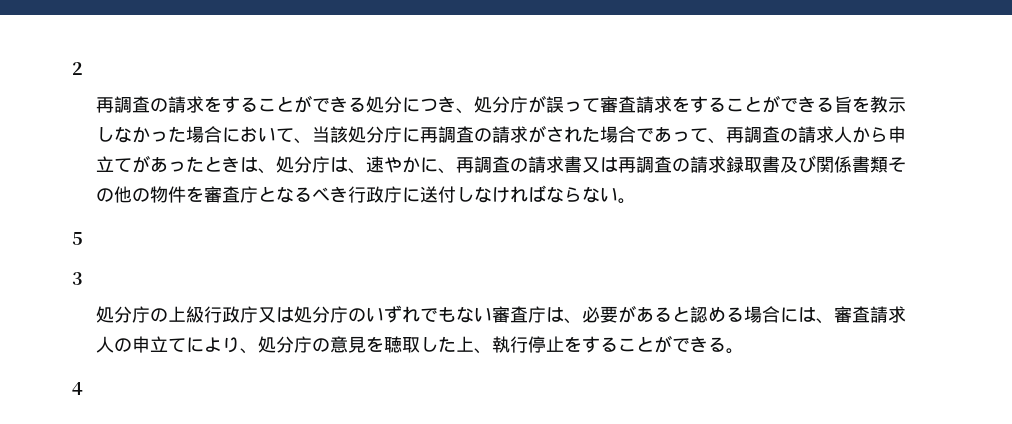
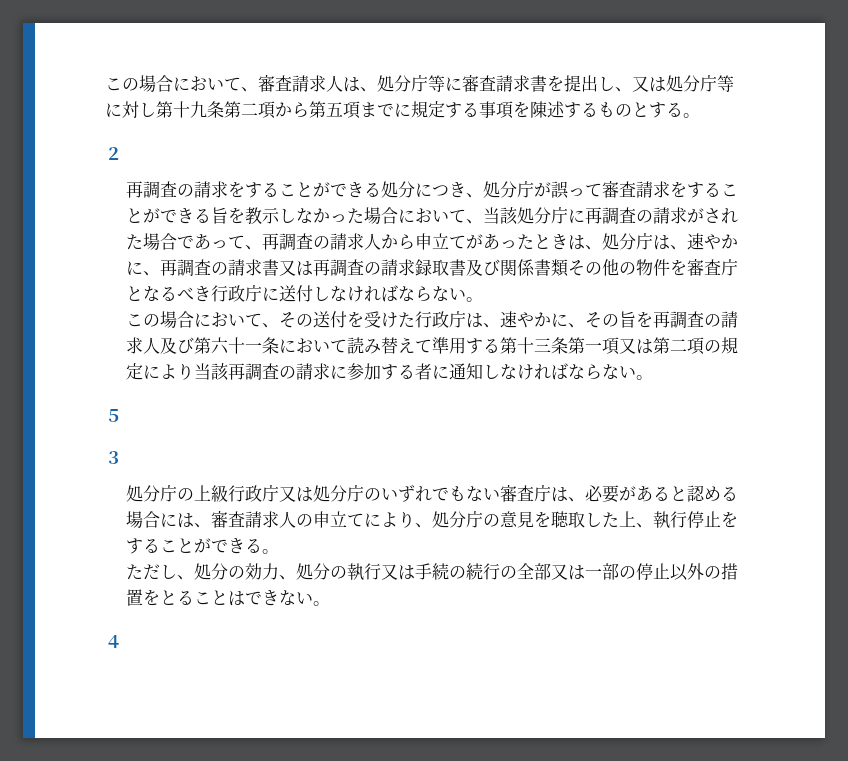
+ この場合において、審査請求人は、処分庁等に審査請求書を提出し、又は処分庁等に対し第十九条第二項から第五項までに規定する事項を陳述するものとする。
+ この場合において、その送付を受けた行政庁は、速やかに、その旨を再調査の請求人及び第六十一条において読み替えて準用する第十三条第一項又は第二項の規定により当該再調査の請求に参加する者に通知しなければならない。
+ ただし、処分の効力、処分の執行又は手続の続行の全部又は一部の停止以外の措置をとることはできない。

